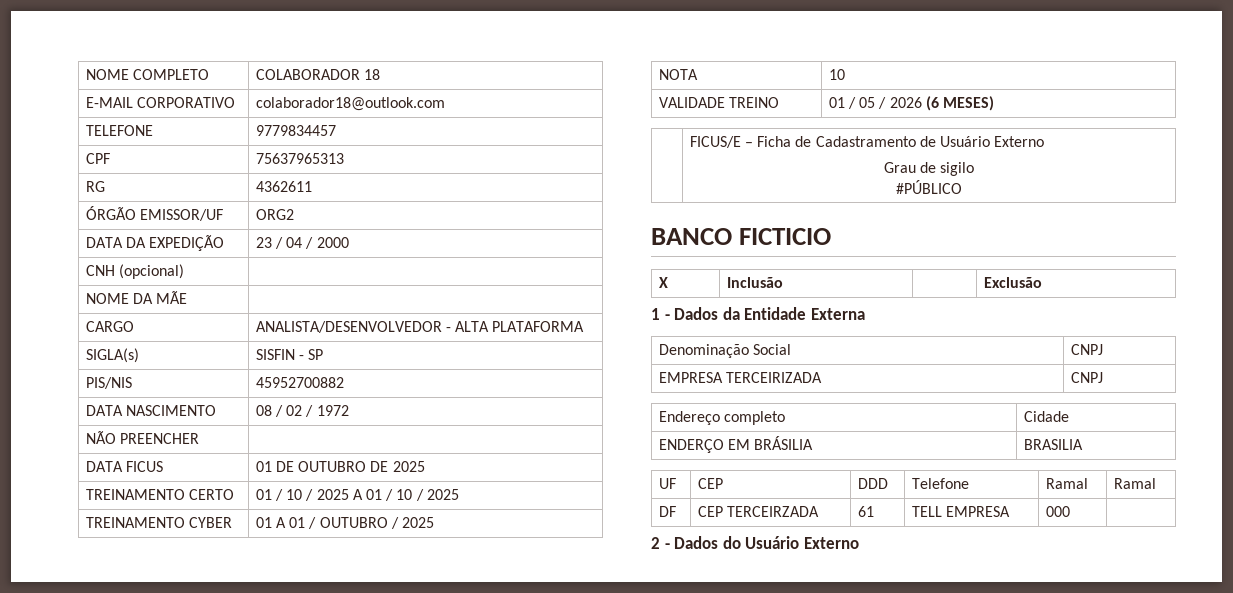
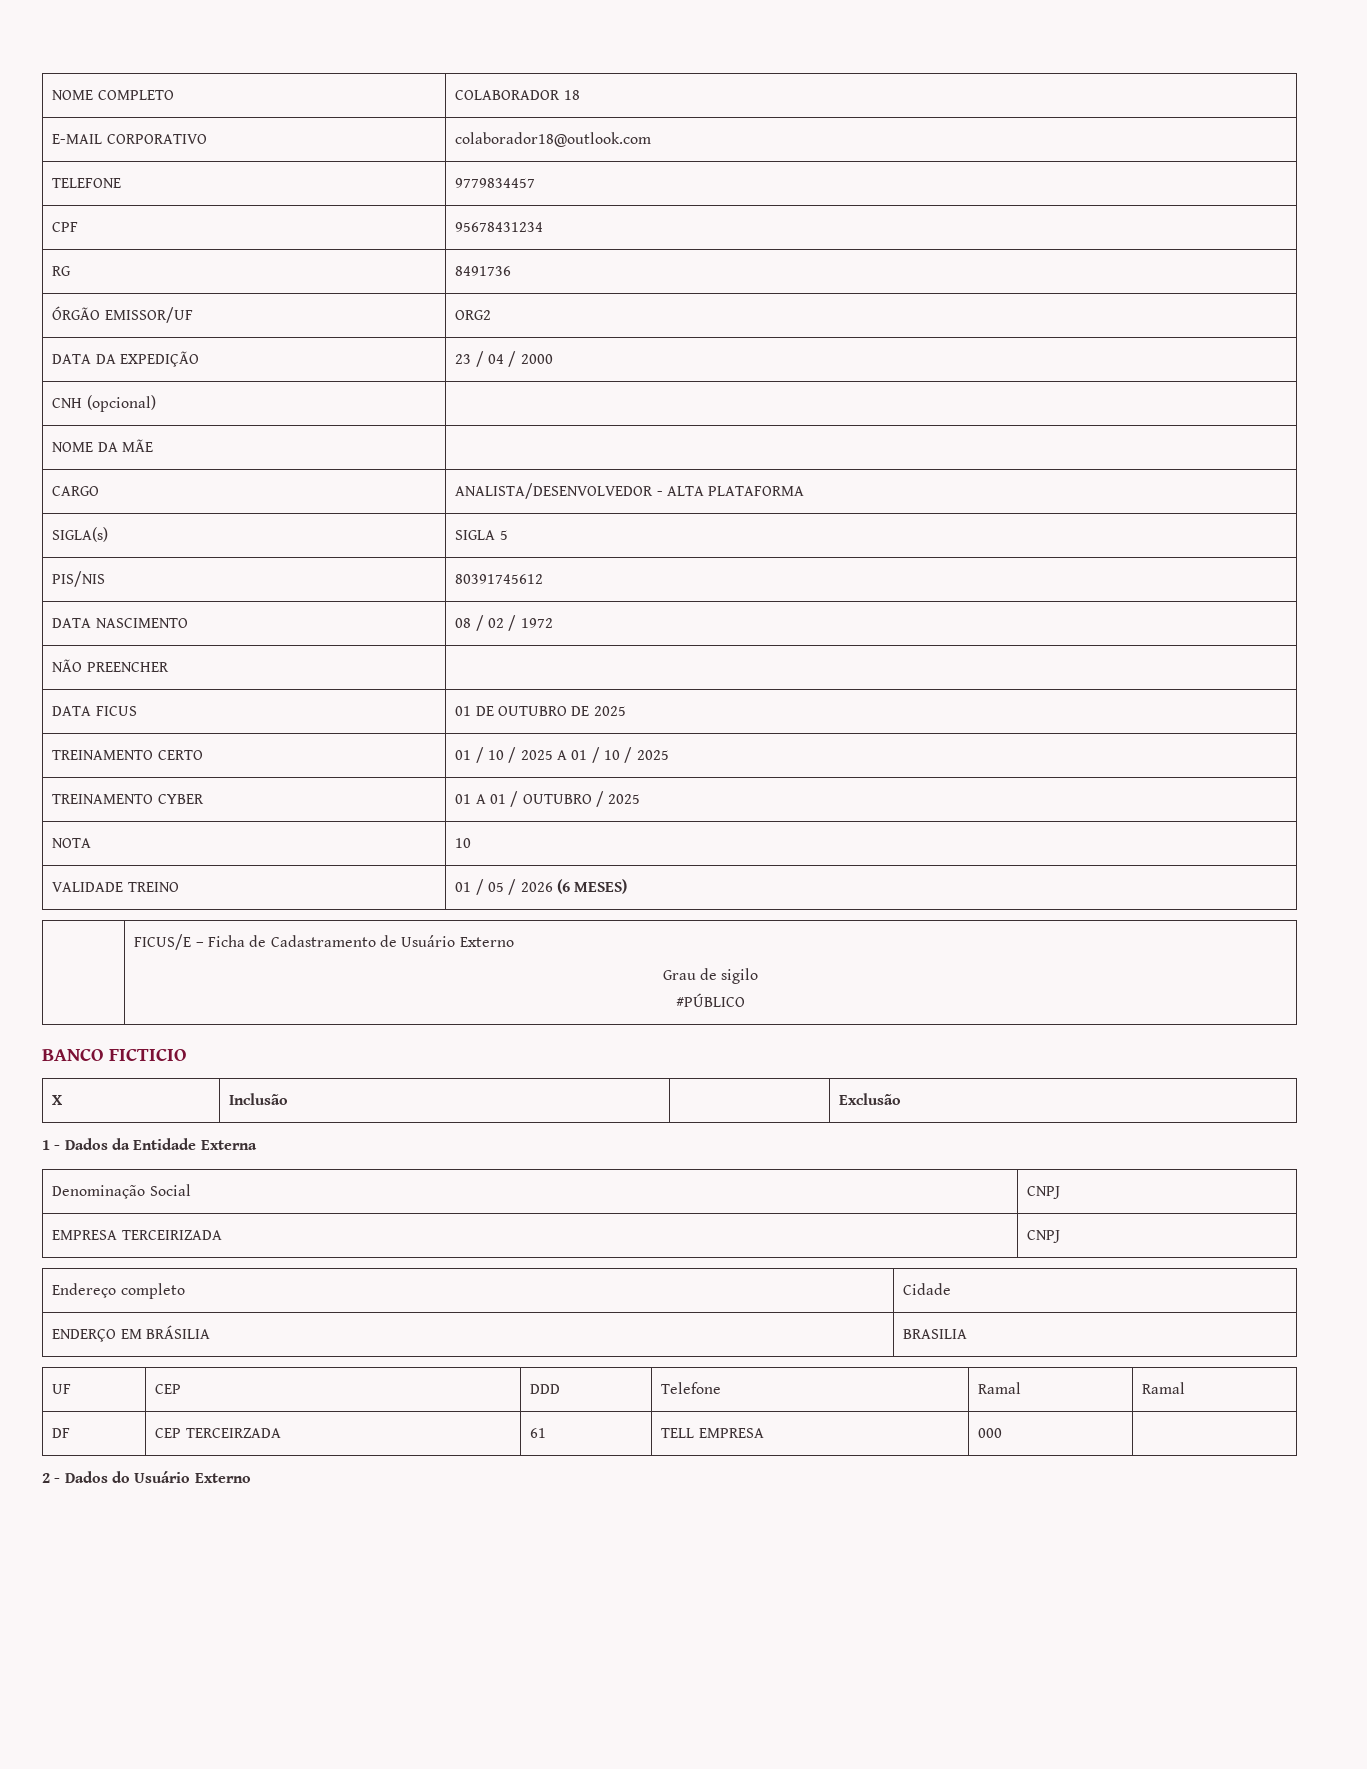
- CPF | 75637965313
+ CPF | 95678431234
- RG | 4362611
+ RG | 8491736
- SIGLA(s) | SISFIN - SP
+ SIGLA(s) | SIGLA 5
- PIS/NIS | 45952700882
+ PIS/NIS | 80391745612

